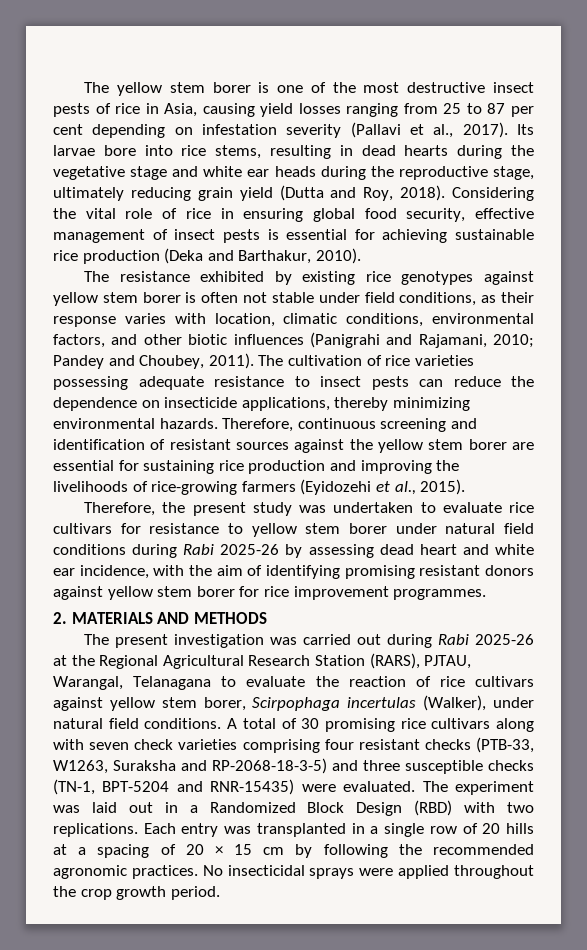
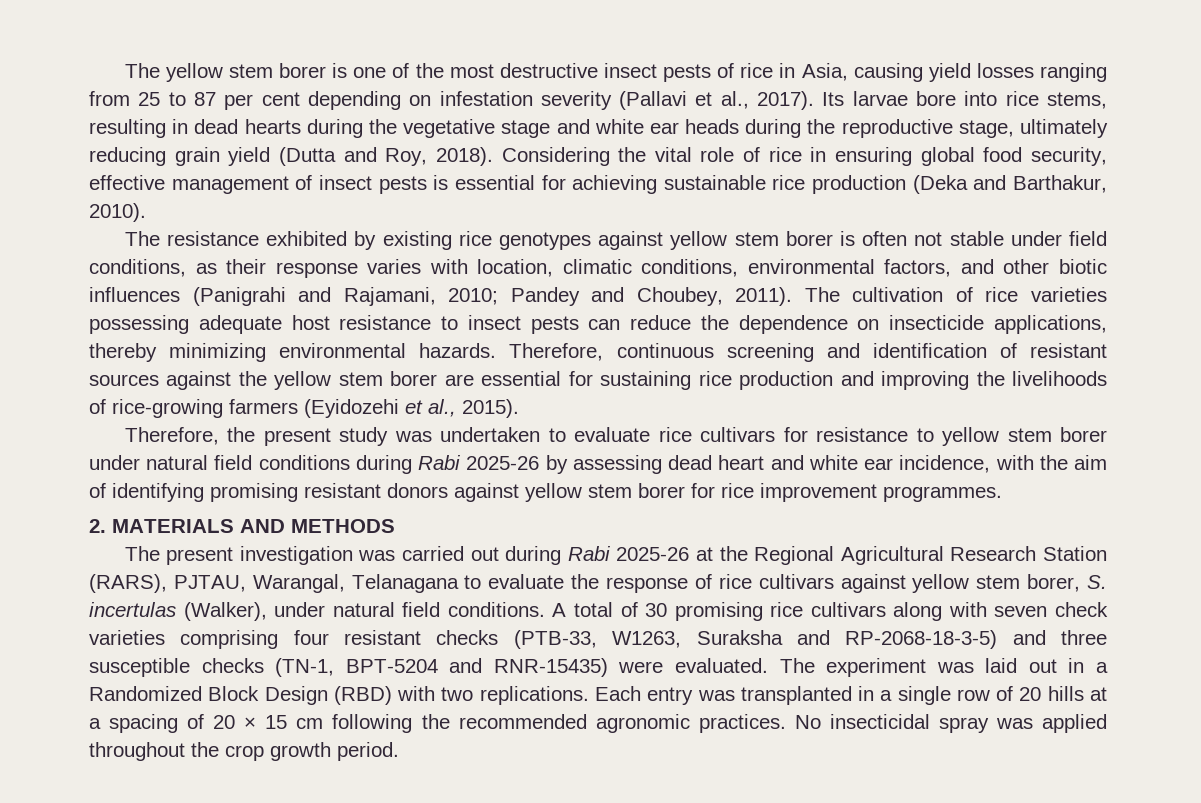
- The cultivation of rice varieties possessing adequate resistance to insect pests can reduce the dependence on insecticide applications, thereby minimizing environmental hazards.
+ The cultivation of rice varieties possessing adequate host resistance to insect pests can reduce the dependence on insecticide applications, thereby minimizing environmental hazards.
- The present investigation was carried out during Rabi 2025-26 at the Regional Agricultural Research Station (RARS), PJTAU, Warangal, Telanagana to evaluate the reaction of rice cultivars against yellow stem borer, Scirpophaga incertulas (Walker), under natural field conditions.
+ The present investigation was carried out during Rabi 2025-26 at the Regional Agricultural Research Station (RARS), PJTAU, Warangal, Telanagana to evaluate the response of rice cultivars against yellow stem borer, S. incertulas (Walker), under natural field conditions.
- Each entry was transplanted in a single row of 20 hills at a spacing of 20 × 15 cm by following the recommended agronomic practices.
+ Each entry was transplanted in a single row of 20 hills at a spacing of 20 × 15 cm following the recommended agronomic practices.
- No insecticidal sprays were applied throughout the crop growth period.
+ No insecticidal spray was applied throughout the crop growth period.

